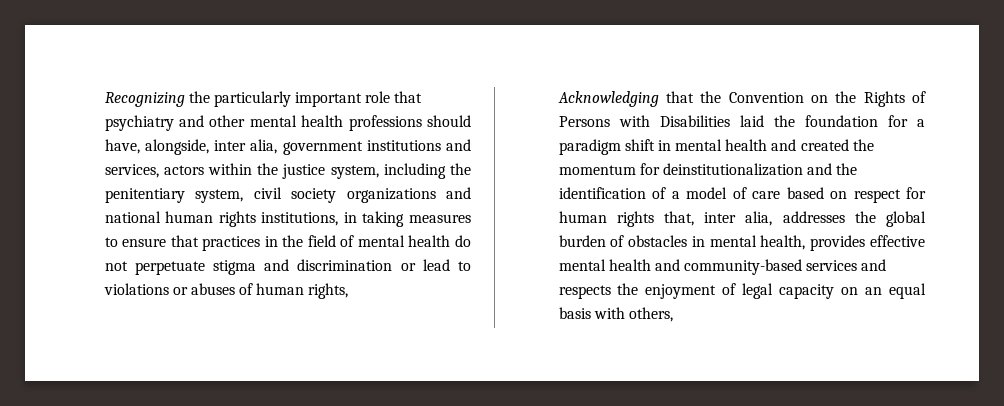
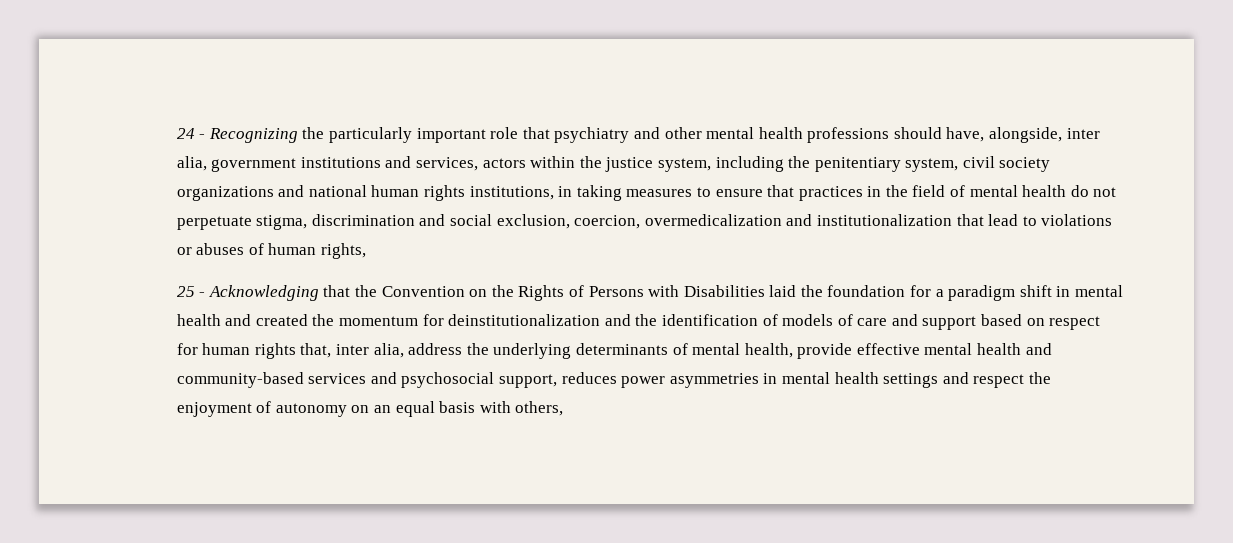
- Recognizing the particularly important role that psychiatry and other mental health professions should have, alongside, inter alia, government institutions and services, actors within the justice system, including the penitentiary system, civil society organizations and national human rights institutions, in taking measures to ensure that practices in the field of mental health do not perpetuate stigma and discrimination or lead to violations or abuses of human rights,
+ 24 - Recognizing the particularly important role that psychiatry and other mental health professions should have, alongside, inter alia, government institutions and services, actors within the justice system, including the penitentiary system, civil society organizations and national human rights institutions, in taking measures to ensure that practices in the field of mental health do not perpetuate stigma, discrimination and social exclusion, coercion, overmedicalization and institutionalization that lead to violations or abuses of human rights,
- Acknowledging that the Convention on the Rights of Persons with Disabilities laid the foundation for a paradigm shift in mental health and created the momentum for deinstitutionalization and the identification of a model of care based on respect for human rights that, inter alia, addresses the global burden of obstacles in mental health, provides effective mental health and community-based services and respects the enjoyment of legal capacity on an equal basis with others,
+ 25 - Acknowledging that the Convention on the Rights of Persons with Disabilities laid the foundation for a paradigm shift in mental health and created the momentum for deinstitutionalization and the identification of models of care and support based on respect for human rights that, inter alia, address the underlying determinants of mental health, provide effective mental health and community-based services and psychosocial support, reduces power asymmetries in mental health settings and respect the enjoyment of autonomy on an equal basis with others,

